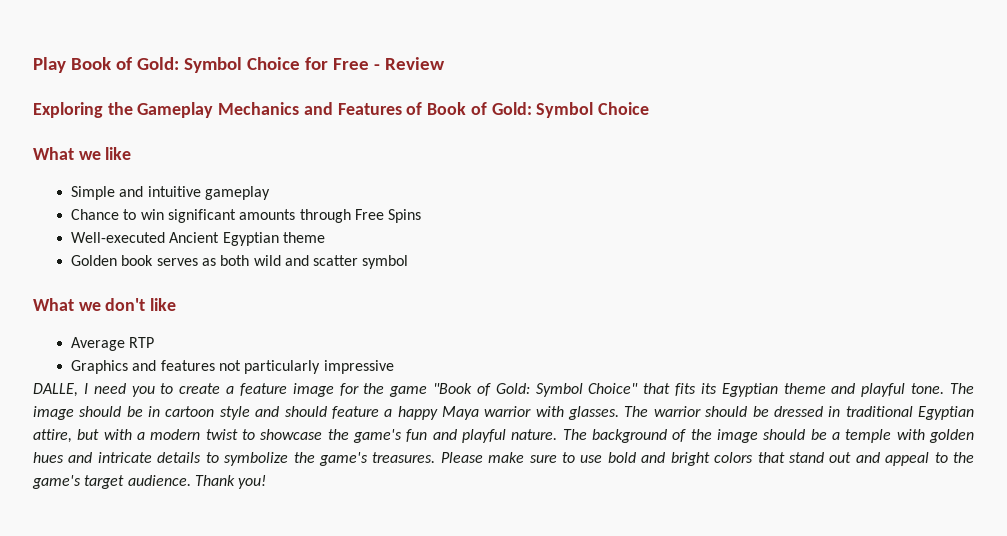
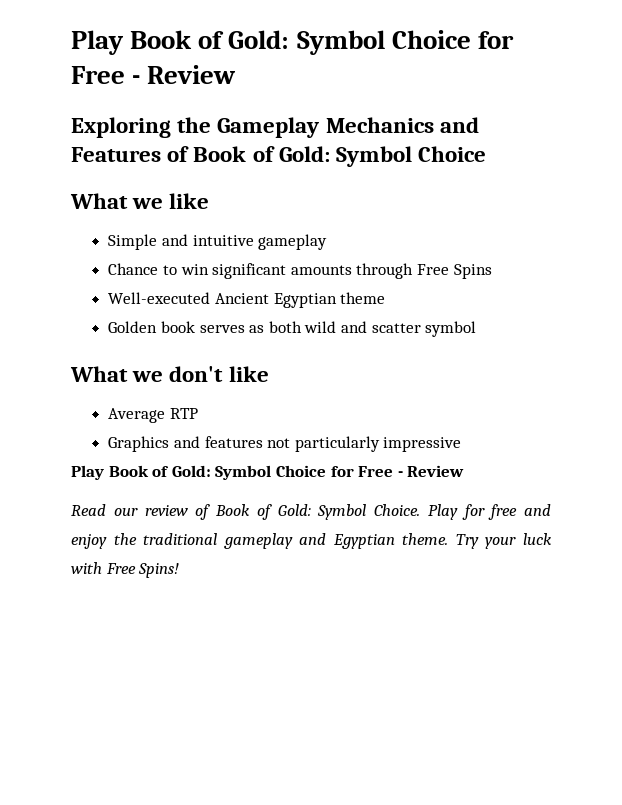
  Graphics and features not particularly impressive
- DALLE, I need you to create a feature image for the game "Book of Gold: Symbol Choice" that fits its Egyptian theme and playful tone. The image should be in cartoon style and should feature a happy Maya warrior with glasses. The warrior should be dressed in traditional Egyptian attire, but with a modern twist to showcase the game's fun and playful nature. The background of the image should be a temple with golden hues and intricate details to symbolize the game's treasures. Please make sure to use bold and bright colors that stand out and appeal to the game's target audience. Thank you!
+ Play Book of Gold: Symbol Choice for Free - Review
+ Read our review of Book of Gold: Symbol Choice. Play for free and enjoy the traditional gameplay and Egyptian theme. Try your luck with Free Spins!

